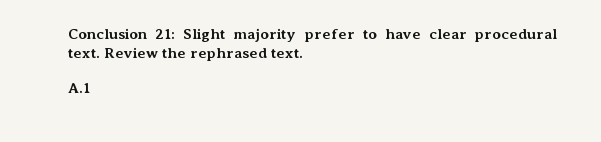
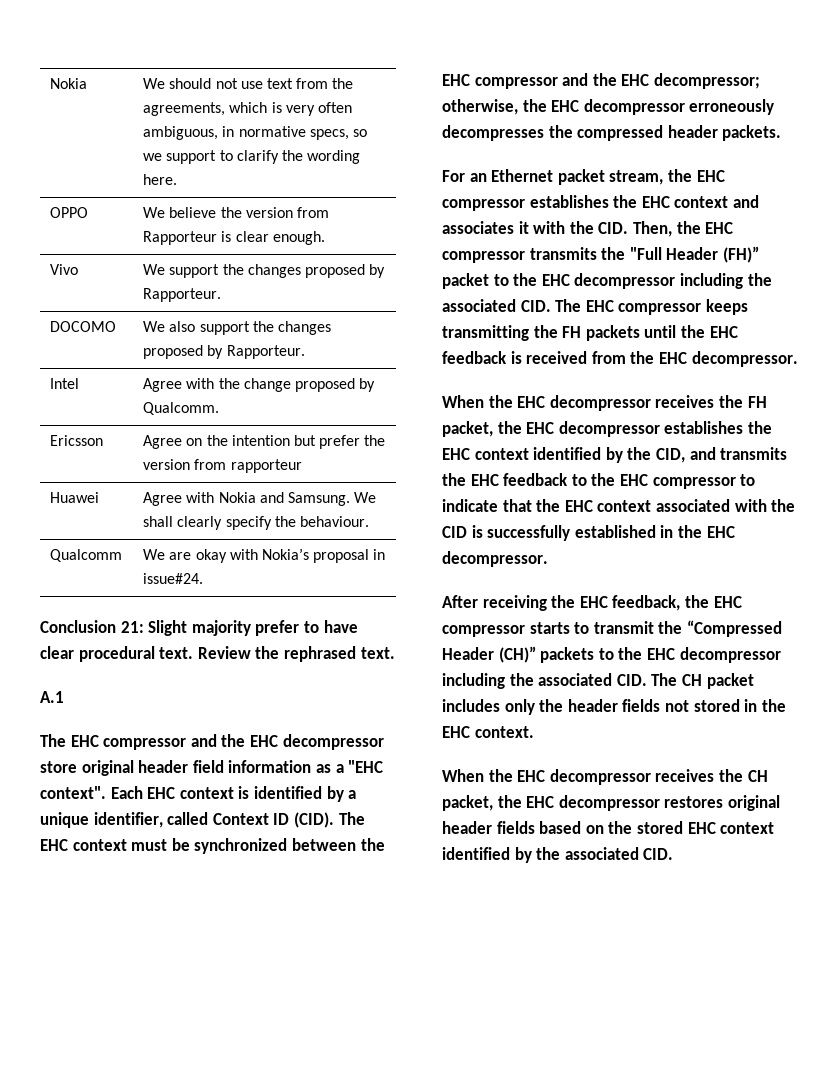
+ Nokia | We should not use text from the agreements, which is very often ambiguous, in normative specs, so we support to clarify the wording here.
+ OPPO | We believe the version from Rapporteur is clear enough.
+ Vivo | We support the changes proposed by Rapporteur.
+ DOCOMO | We also support the changes proposed by Rapporteur.
+ Intel | Agree with the change proposed by Qualcomm.
+ Ericsson | Agree on the intention but prefer the version from rapporteur
+ Huawei | Agree with Nokia and Samsung. We shall clearly specify the behaviour.
+ Qualcomm | We are okay with Nokia’s proposal in issue#24.
+ The EHC compressor and the EHC decompressor store original header field information as a "EHC context". Each EHC context is identified by a unique identifier, called Context ID (CID). The EHC context must be synchronized between the EHC compressor and the EHC decompressor; otherwise, the EHC decompressor erroneously decompresses the compressed header packets.
+ For an Ethernet packet stream, the EHC compressor establishes the EHC context and associates it with the CID. Then, the EHC compressor transmits the "Full Header (FH)” packet to the EHC decompressor including the associated CID. The EHC compressor keeps transmitting the FH packets until the EHC feedback is received from the EHC decompressor.
+ When the EHC decompressor receives the FH packet, the EHC decompressor establishes the EHC context identified by the CID, and transmits the EHC feedback to the EHC compressor to indicate that the EHC context associated with the CID is successfully established in the EHC decompressor.
+ After receiving the EHC feedback, the EHC compressor starts to transmit the “Compressed Header (CH)” packets to the EHC decompressor including the associated CID. The CH packet includes only the header fields not stored in the EHC context.
+ When the EHC decompressor receives the CH packet, the EHC decompressor restores original header fields based on the stored EHC context identified by the associated CID.

